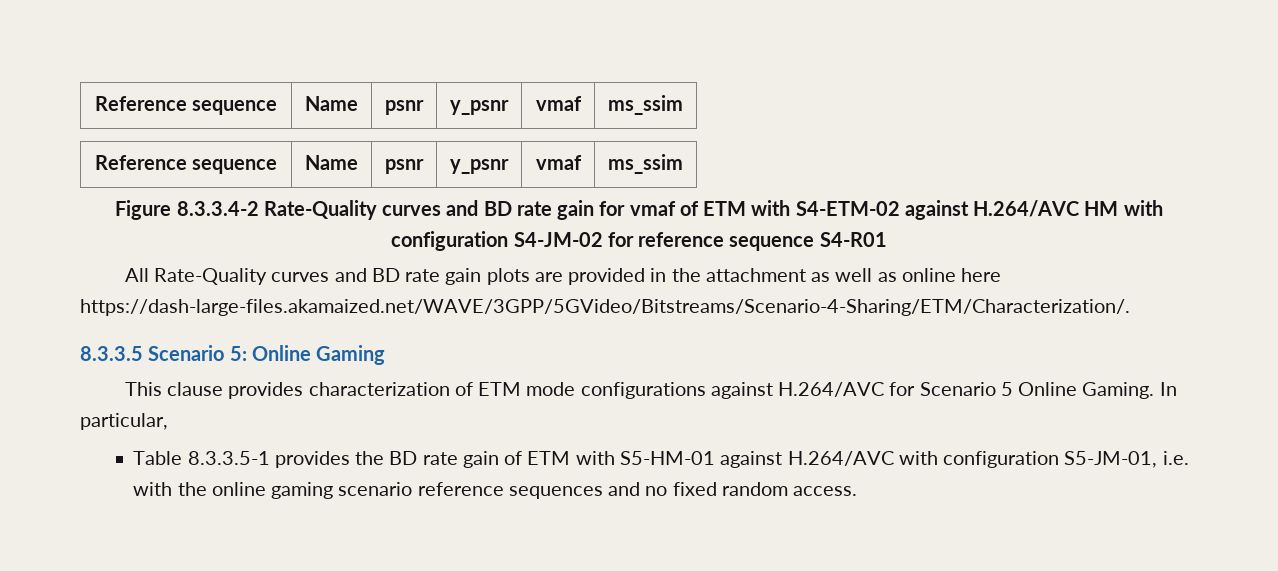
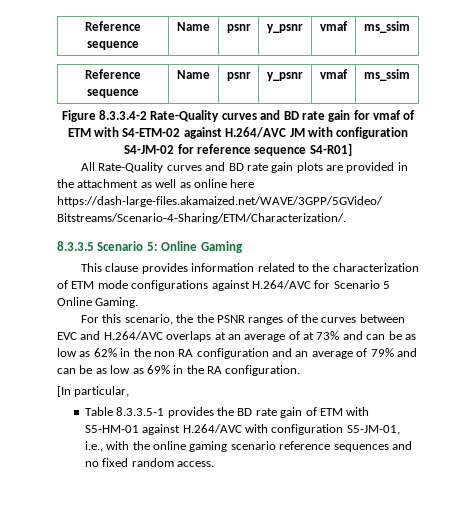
- Figure 8.3.3.4-2 Rate-Quality curves and BD rate gain for vmaf of ETM with S4-ETM-02 against H.264/AVC HM with configuration S4-JM-02 for reference sequence S4-R01
+ Figure 8.3.3.4-2 Rate-Quality curves and BD rate gain for vmaf of ETM with S4-ETM-02 against H.264/AVC JM with configuration S4-JM-02 for reference sequence S4-R01]
- This clause provides characterization of ETM mode configurations against H.264/AVC for Scenario 5 Online Gaming. In particular,
+ This clause provides information related to the characterization of ETM mode configurations against H.264/AVC for Scenario 5 Online Gaming.
+ For this scenario, the the PSNR ranges of the curves between EVC and H.264/AVC overlaps at an average of at 73% and can be as low as 62% in the non RA configuration and an average of 79% and can be as low as 69% in the RA configuration.
+ [In particular,
- Table 8.3.3.5-1 provides the BD rate gain of ETM with S5-HM-01 against H.264/AVC with configuration S5-JM-01, i.e. with the online gaming scenario reference sequences and no fixed random access.
+ Table 8.3.3.5-1 provides the BD rate gain of ETM with S5-HM-01 against H.264/AVC with configuration S5-JM-01, i.e., with the online gaming scenario reference sequences and no fixed random access.

